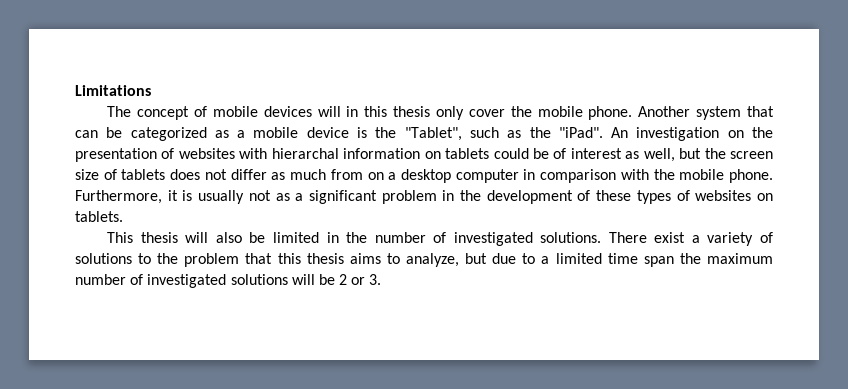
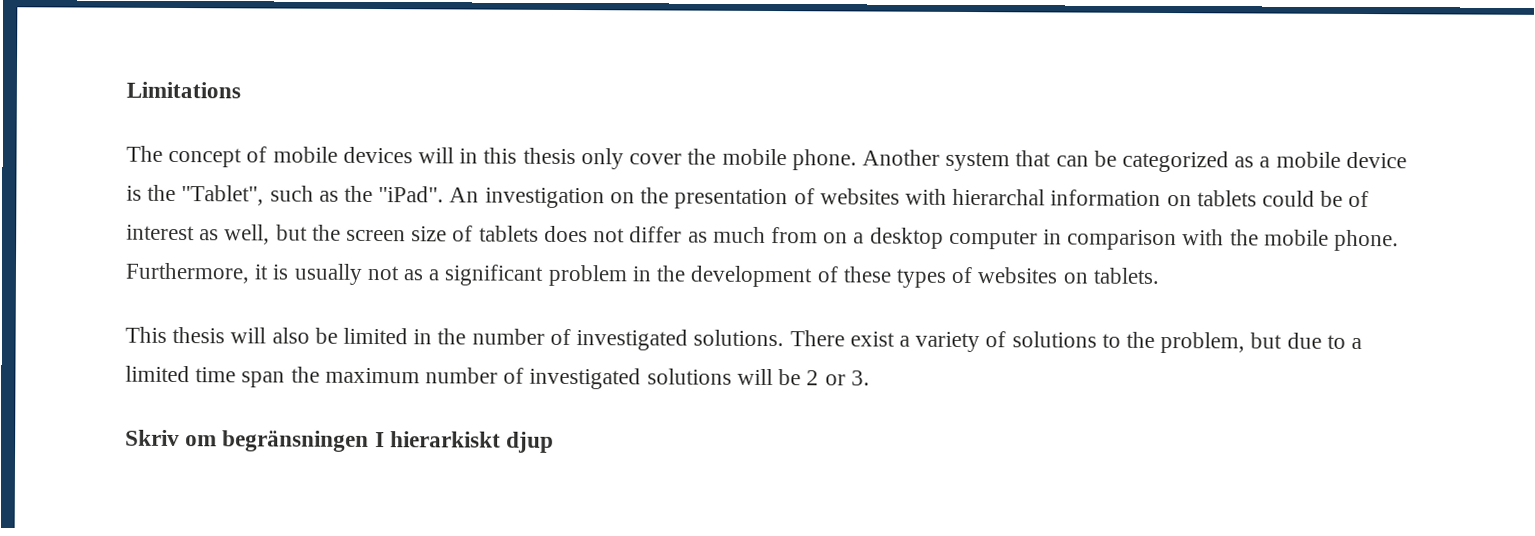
- There exist a variety of solutions to the problem that this thesis aims to analyze, but due to a limited time span the maximum number of investigated solutions will be 2 or 3.
+ There exist a variety of solutions to the problem, but due to a limited time span the maximum number of investigated solutions will be 2 or 3.
+ Skriv om begränsningen I hierarkiskt djup

